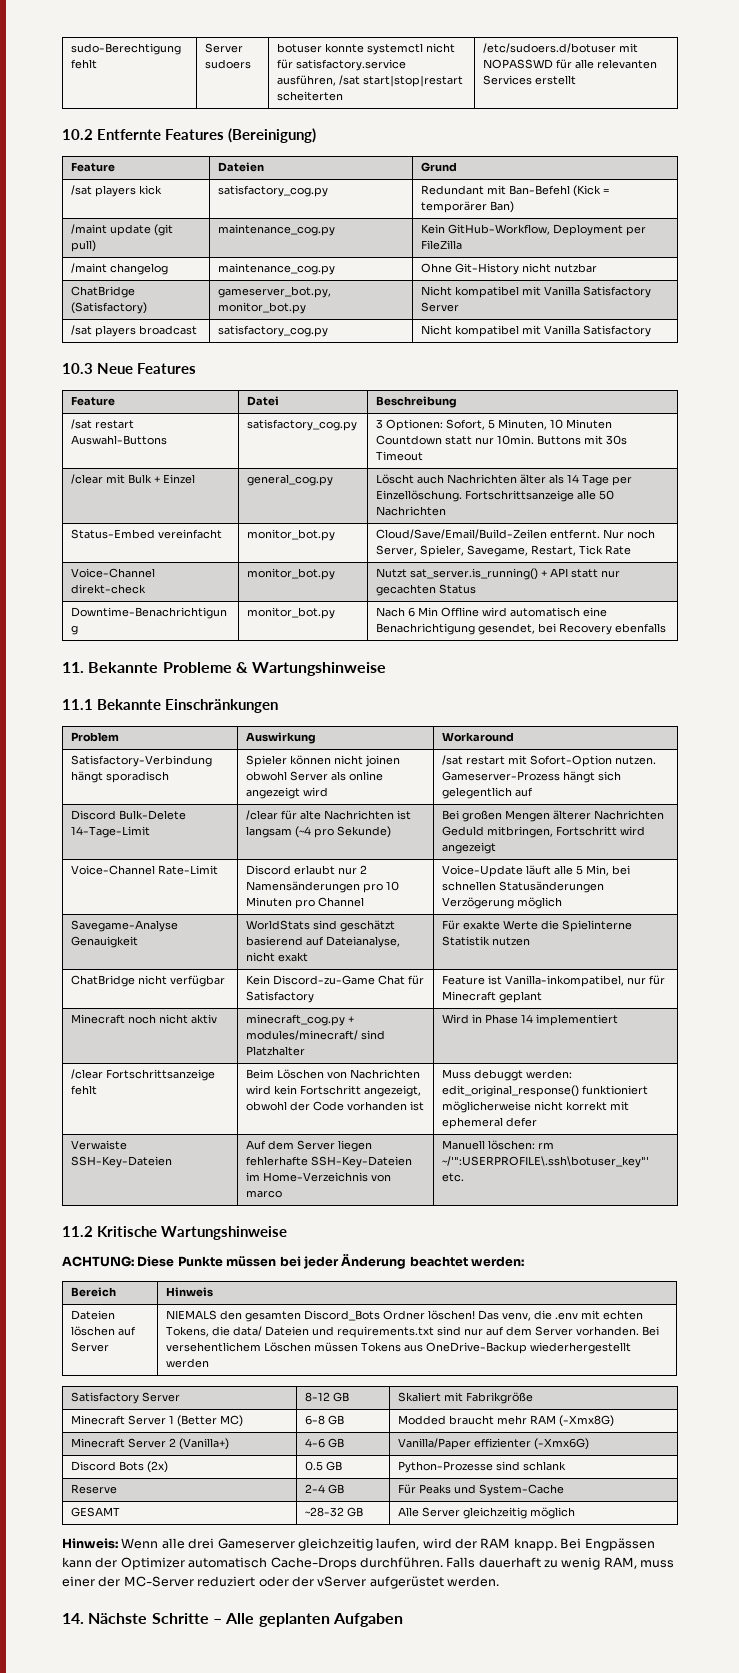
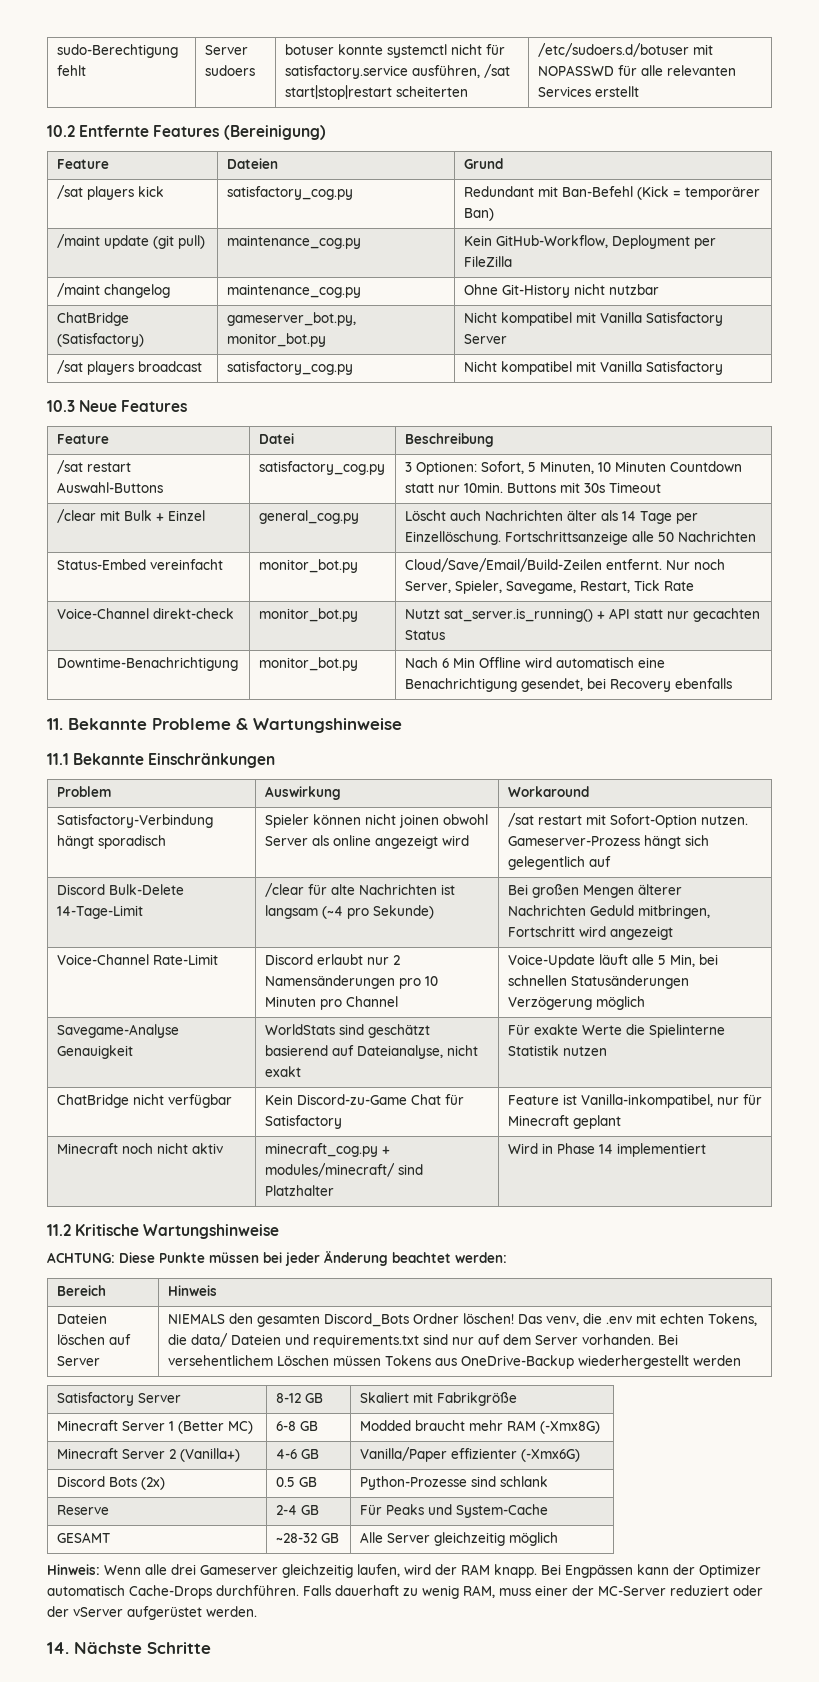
- /clear Fortschrittsanzeige fehlt | Beim Löschen von Nachrichten wird kein Fortschritt angezeigt, obwohl der Code vorhanden ist | Muss debuggt werden: edit_original_response() funktioniert möglicherweise nicht korrekt mit ephemeral defer
- Verwaiste SSH-Key-Dateien | Auf dem Server liegen fehlerhafte SSH-Key-Dateien im Home-Verzeichnis von marco | Manuell löschen: rm ~/'":USERPROFILE\.ssh\botuser_key"' etc.
- 14. Nächste Schritte – Alle geplanten Aufgaben
+ 14. Nächste Schritte

